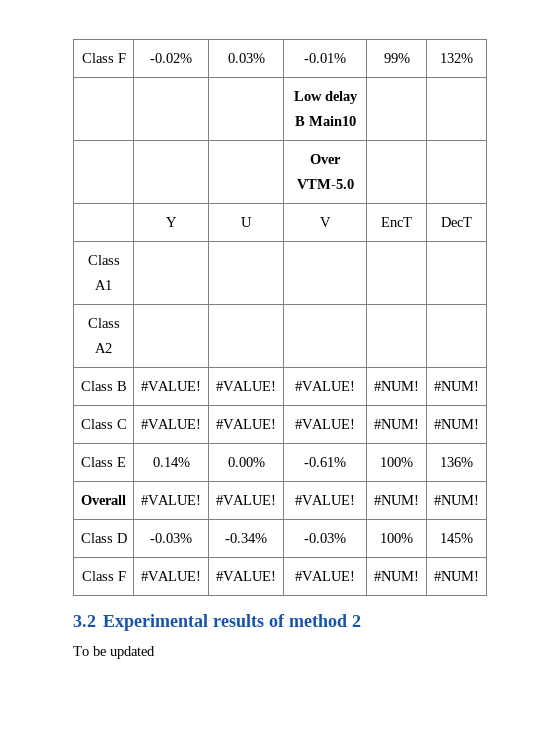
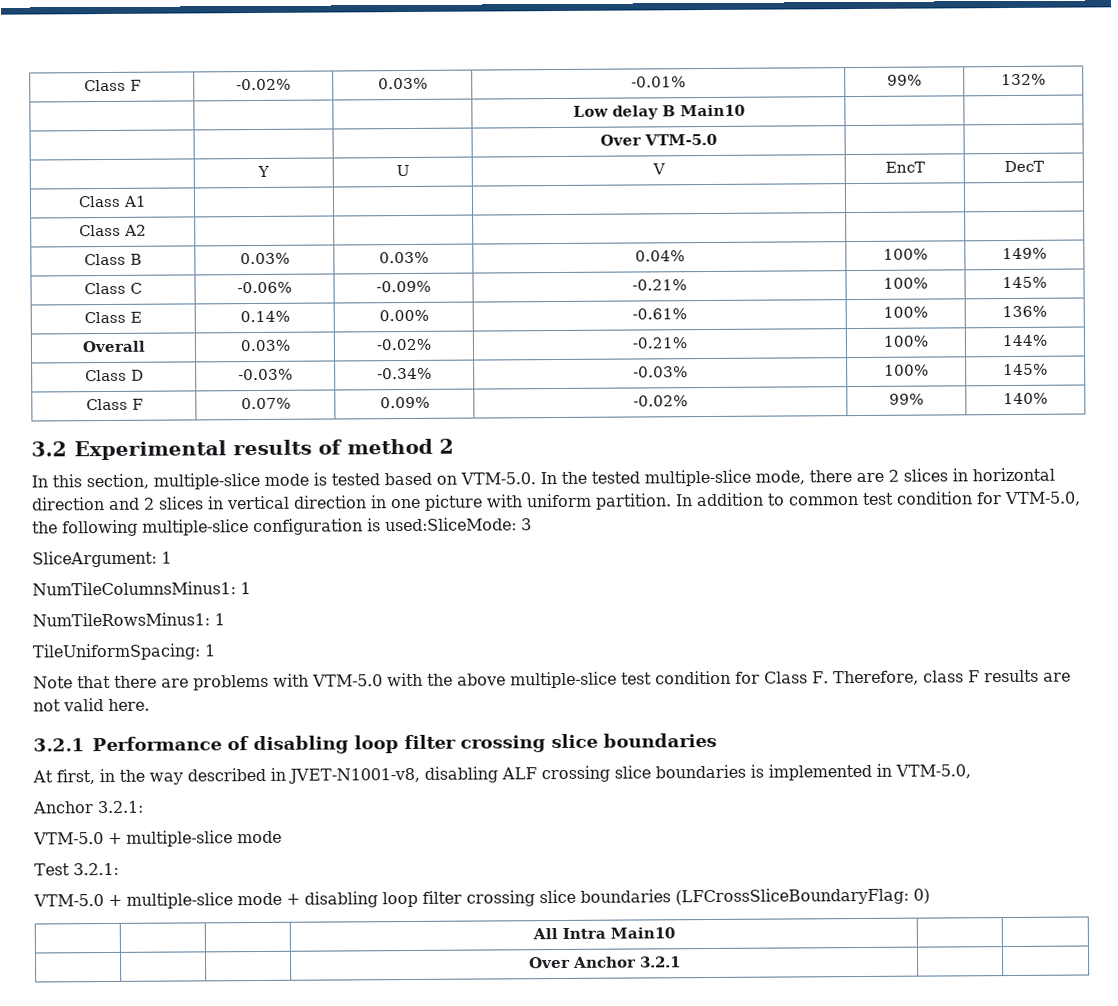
- Class B | #VALUE! | #VALUE! | #VALUE! | #NUM! | #NUM!
- Class C | #VALUE! | #VALUE! | #VALUE! | #NUM! | #NUM!
+ Class B | 0.03% | 0.03% | 0.04% | 100% | 149%
+ Class C | -0.06% | -0.09% | -0.21% | 100% | 145%
- Overall | #VALUE! | #VALUE! | #VALUE! | #NUM! | #NUM!
+ Overall | 0.03% | -0.02% | -0.21% | 100% | 144%
- Class F | #VALUE! | #VALUE! | #VALUE! | #NUM! | #NUM!
+ Class F | 0.07% | 0.09% | -0.02% | 99% | 140%
- To be updated
+ In this section, multiple-slice mode is tested based on VTM-5.0. In the tested multiple-slice mode, there are 2 slices in horizontal direction and 2 slices in vertical direction in one picture with uniform partition. In addition to common test condition for VTM-5.0, the following multiple-slice configuration is used:SliceMode: 3
+ SliceArgument: 1
+ NumTileColumnsMinus1: 1
+ NumTileRowsMinus1: 1
+ TileUniformSpacing: 1
+ Note that there are problems with VTM-5.0 with the above multiple-slice test condition for Class F. Therefore, class F results are not valid here.
+ 3.2.1 Performance of disabling loop filter crossing slice boundaries
+ At first, in the way described in JVET-N1001-v8, disabling ALF crossing slice boundaries is implemented in VTM-5.0,
+ Anchor 3.2.1:
+ VTM-5.0 + multiple-slice mode
+ Test 3.2.1:
+ VTM-5.0 + multiple-slice mode + disabling loop filter crossing slice boundaries (LFCrossSliceBoundaryFlag: 0)
+ | | | All Intra Main10 | |
+ | | | Over Anchor 3.2.1 | |

